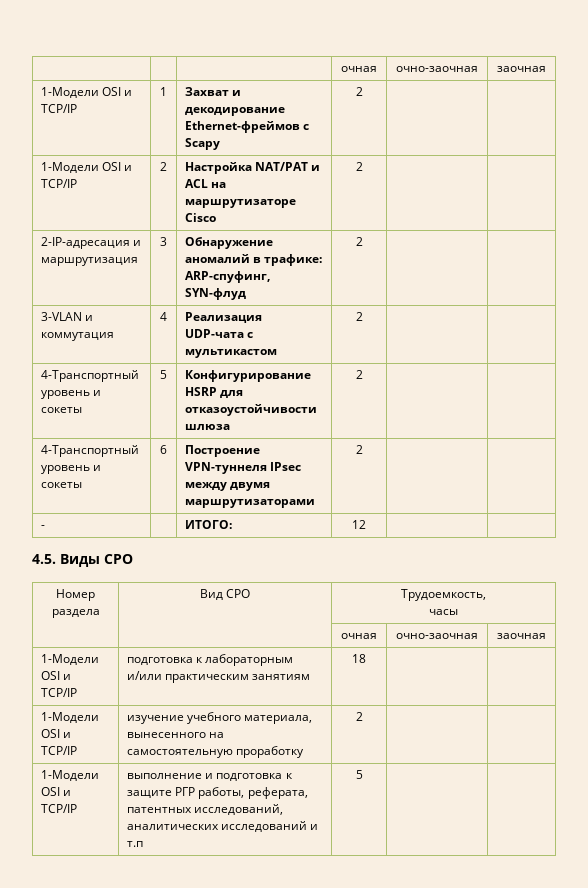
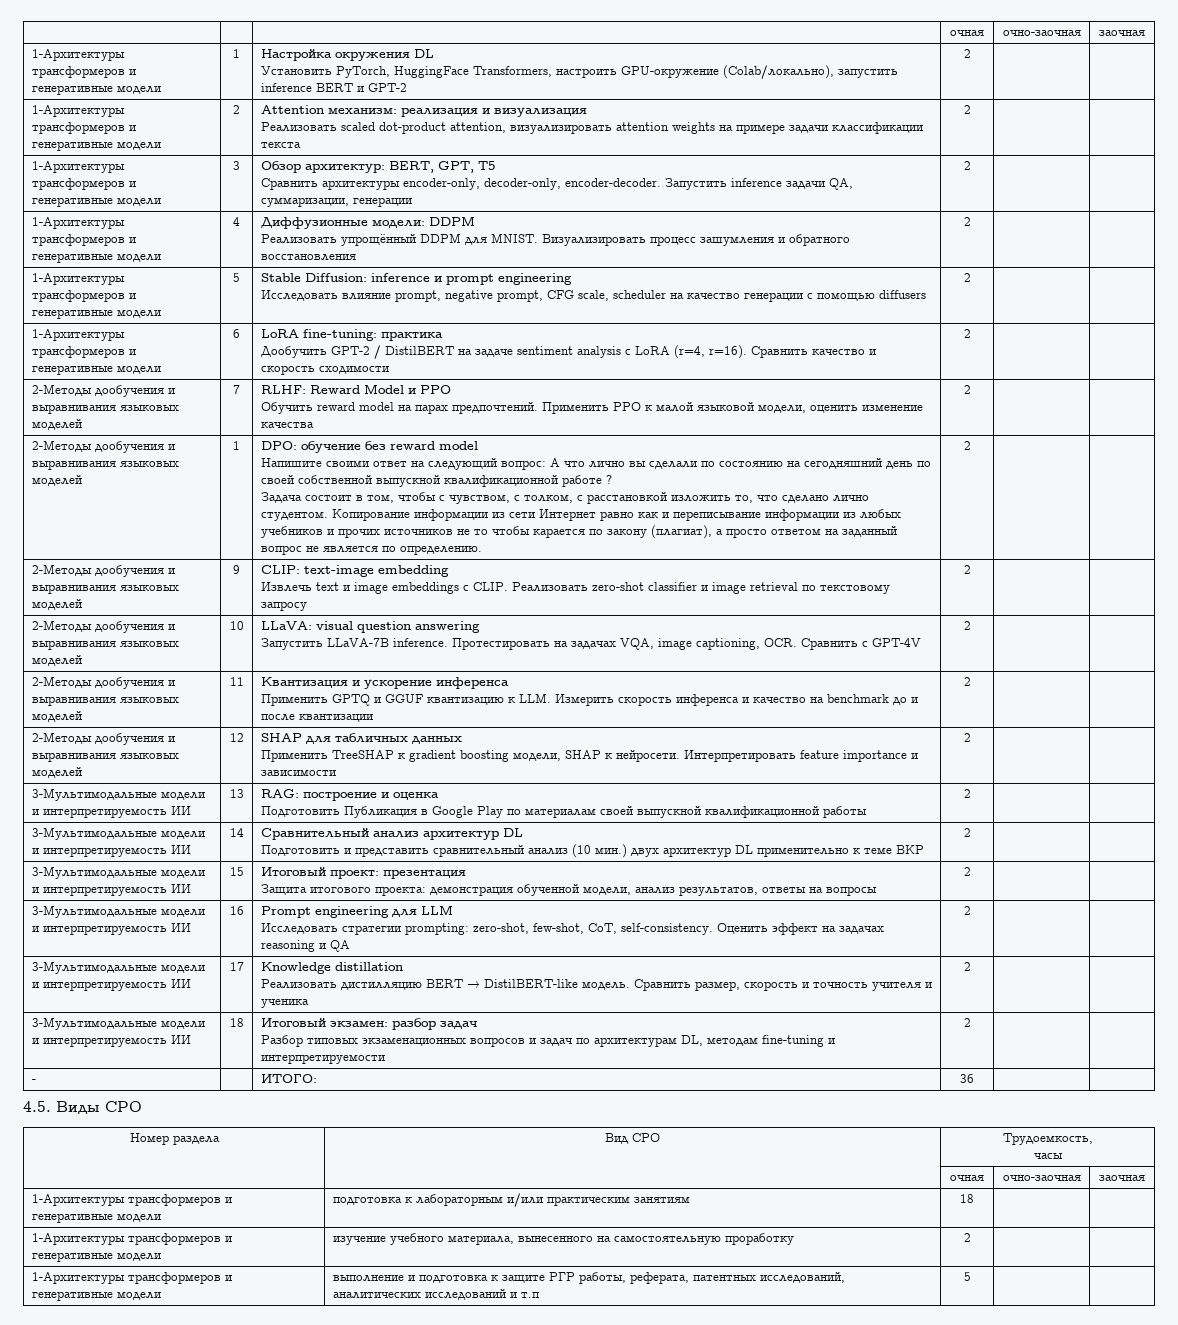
  | | | очная | очно-заочная | заочная
- 1-Модели OSI и TCP/IP | 1 | Захват и декодирование Ethernet-фреймов с Scapy | 2 | |
- 1-Модели OSI и TCP/IP | 2 | Настройка NAT/PAT и ACL на маршрутизаторе Cisco | 2 | |
- 2-IP-адресация и маршрутизация | 3 | Обнаружение аномалий в трафике: ARP-спуфинг, SYN-флуд | 2 | |
- 3-VLAN и коммутация | 4 | Реализация UDP-чата с мультикастом | 2 | |
- 4-Транспортный уровень и сокеты | 5 | Конфигурирование HSRP для отказоустойчивости шлюза | 2 | |
- 4-Транспортный уровень и сокеты | 6 | Построение VPN-туннеля IPsec между двумя маршрутизаторами | 2 | |
+ 1-Архитектуры трансформеров и генеративные модели | 1 | Настройка окружения DL
+ Установить PyTorch, HuggingFace Transformers, настроить GPU-окружение (Colab/локально), запустить inference BERT и GPT-2 | 2 | |
+ 1-Архитектуры трансформеров и генеративные модели | 2 | Attention механизм: реализация и визуализация
+ Реализовать scaled dot-product attention, визуализировать attention weights на примере задачи классификации текста | 2 | |
+ 1-Архитектуры трансформеров и генеративные модели | 3 | Обзор архитектур: BERT, GPT, T5
+ Сравнить архитектуры encoder-only, decoder-only, encoder-decoder. Запустить inference задачи QA, суммаризации, генерации | 2 | |
+ 1-Архитектуры трансформеров и генеративные модели | 4 | Диффузионные модели: DDPM
+ Реализовать упрощённый DDPM для MNIST. Визуализировать процесс зашумления и обратного восстановления | 2 | |
+ 1-Архитектуры трансформеров и генеративные модели | 5 | Stable Diffusion: inference и prompt engineering
+ Исследовать влияние prompt, negative prompt, CFG scale, scheduler на качество генерации с помощью diffusers | 2 | |
+ 1-Архитектуры трансформеров и генеративные модели | 6 | LoRA fine-tuning: практика
+ Дообучить GPT-2 / DistilBERT на задаче sentiment analysis с LoRA (r=4, r=16). Сравнить качество и скорость сходимости | 2 | |
+ 2-Методы дообучения и выравнивания языковых моделей | 7 | RLHF: Reward Model и PPO
+ Обучить reward model на парах предпочтений. Применить PPO к малой языковой модели, оценить изменение качества | 2 | |
+ 2-Методы дообучения и выравнивания языковых моделей | 1 | DPO: обучение без reward model
+ Напишите своими ответ на следующий вопрос: А что лично вы сделали по состоянию на сегодняшний день по своей собственной выпускной квалификационной работе ?
+ Задача состоит в том, чтобы с чувством, с толком, с расстановкой изложить то, что сделано лично студентом. Копирование информации из сети Интернет равно как и переписывание информации из любых учебников и прочих источников не то чтобы карается по закону (плагиат), а просто ответом на заданный вопрос не является по определению. | 2 | |
+ 2-Методы дообучения и выравнивания языковых моделей | 9 | CLIP: text-image embedding
+ Извлечь text и image embeddings с CLIP. Реализовать zero-shot classifier и image retrieval по текстовому запросу | 2 | |
+ 2-Методы дообучения и выравнивания языковых моделей | 10 | LLaVA: visual question answering
+ Запустить LLaVA-7B inference. Протестировать на задачах VQA, image captioning, OCR. Сравнить с GPT-4V | 2 | |
+ 2-Методы дообучения и выравнивания языковых моделей | 11 | Квантизация и ускорение инференса
+ Применить GPTQ и GGUF квантизацию к LLM. Измерить скорость инференса и качество на benchmark до и после квантизации | 2 | |
+ 2-Методы дообучения и выравнивания языковых моделей | 12 | SHAP для табличных данных
+ Применить TreeSHAP к gradient boosting модели, SHAP к нейросети. Интерпретировать feature importance и зависимости | 2 | |
+ 3-Мультимодальные модели и интерпретируемость ИИ | 13 | RAG: построение и оценка
+ Подготовить Публикация в Google Play по материалам своей выпускной квалификационной работы | 2 | |
+ 3-Мультимодальные модели и интерпретируемость ИИ | 14 | Сравнительный анализ архитектур DL
+ Подготовить и представить сравнительный анализ (10 мин.) двух архитектур DL применительно к теме ВКР | 2 | |
+ 3-Мультимодальные модели и интерпретируемость ИИ | 15 | Итоговый проект: презентация
+ Защита итогового проекта: демонстрация обученной модели, анализ результатов, ответы на вопросы | 2 | |
+ 3-Мультимодальные модели и интерпретируемость ИИ | 16 | Prompt engineering для LLM
+ Исследовать стратегии prompting: zero-shot, few-shot, CoT, self-consistency. Оценить эффект на задачах reasoning и QA | 2 | |
+ 3-Мультимодальные модели и интерпретируемость ИИ | 17 | Knowledge distillation
+ Реализовать дистилляцию BERT → DistilBERT-like модель. Сравнить размер, скорость и точность учителя и ученика | 2 | |
+ 3-Мультимодальные модели и интерпретируемость ИИ | 18 | Итоговый экзамен: разбор задач
+ Разбор типовых экзаменационных вопросов и задач по архитектурам DL, методам fine-tuning и интерпретируемости | 2 | |
- - | | ИТОГО: | 12 | |
+ - | | ИТОГО: | 36 | |
- 1-Модели OSI и TCP/IP | подготовка к лабораторным и/или практическим занятиям | 18 | |
+ 1-Архитектуры трансформеров и генеративные модели | подготовка к лабораторным и/или практическим занятиям | 18 | |
- 1-Модели OSI и TCP/IP | изучение учебного материала, вынесенного на самостоятельную проработку | 2 | |
+ 1-Архитектуры трансформеров и генеративные модели | изучение учебного материала, вынесенного на самостоятельную проработку | 2 | |
- 1-Модели OSI и TCP/IP | выполнение и подготовка к защите РГР работы, реферата, патентных исследований, аналитических исследований и т.п | 5 | |
+ 1-Архитектуры трансформеров и генеративные модели | выполнение и подготовка к защите РГР работы, реферата, патентных исследований, аналитических исследований и т.п | 5 | |

